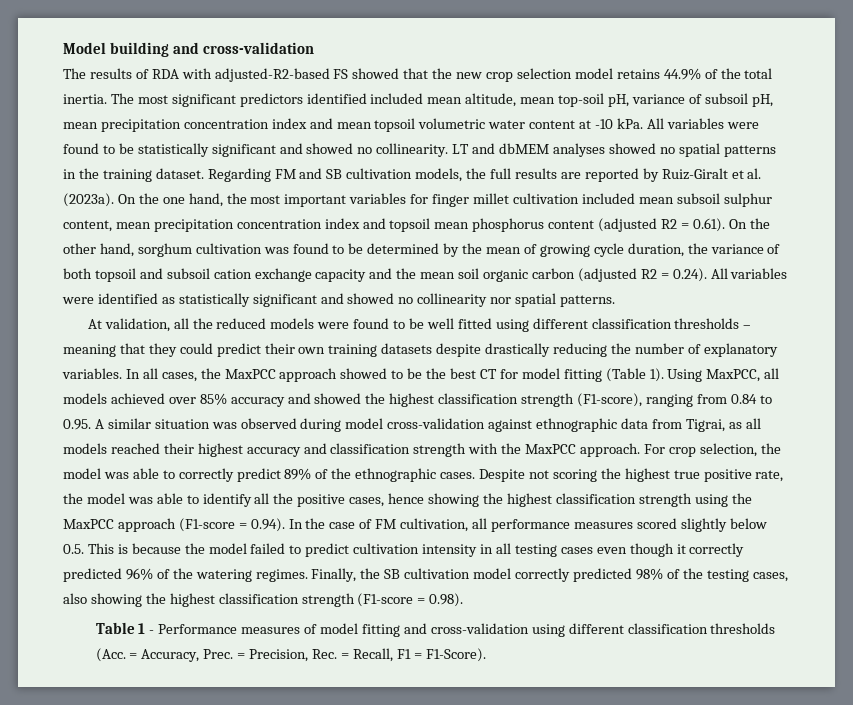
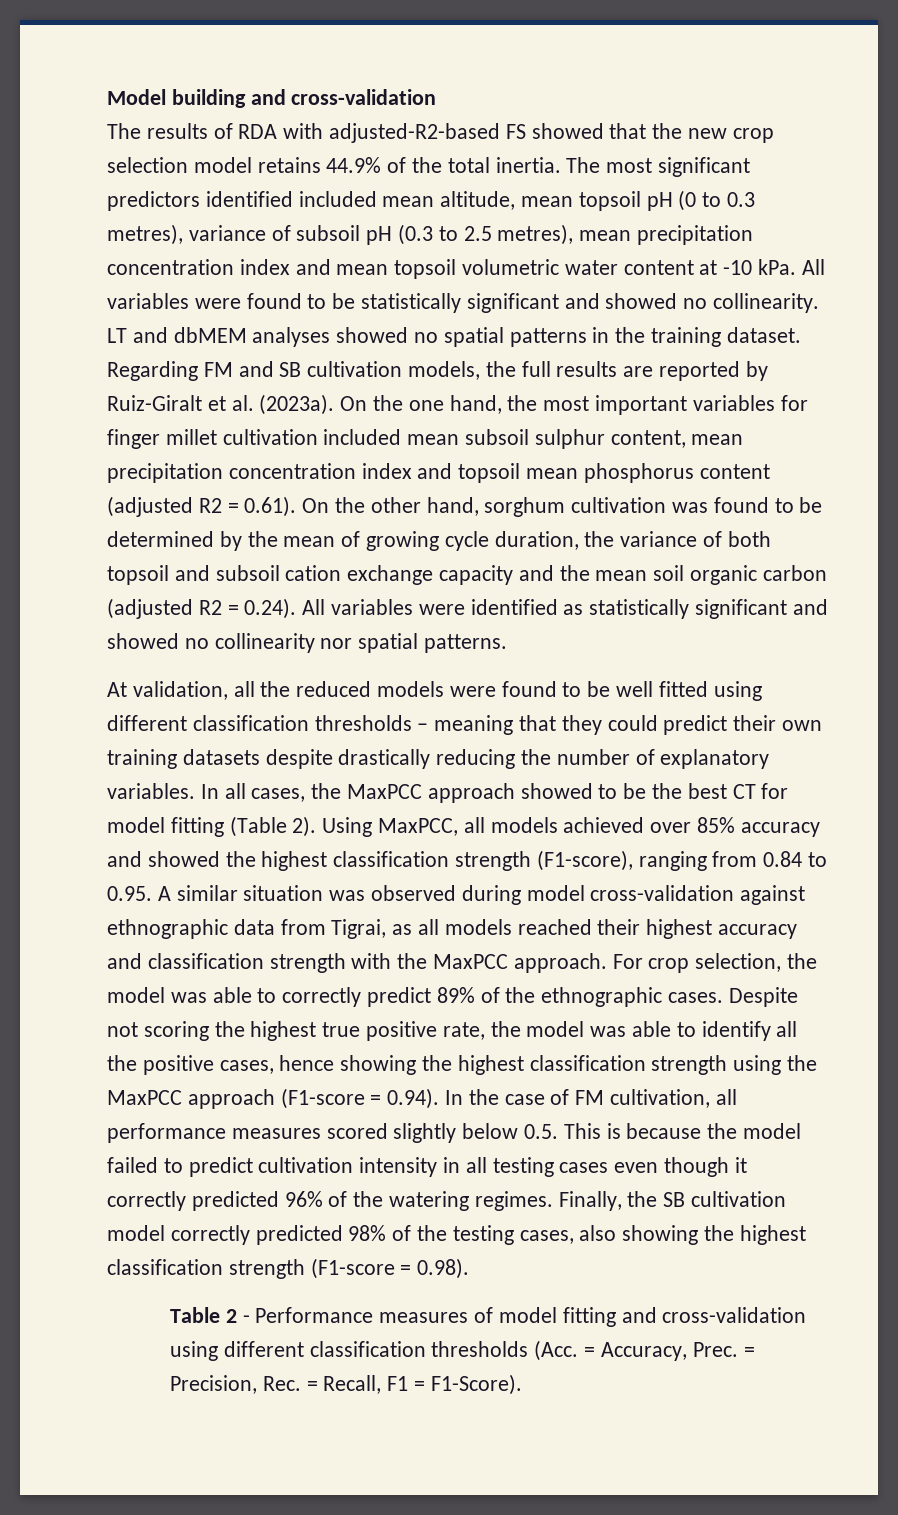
- The most significant predictors identified included mean altitude, mean top-soil pH, variance of subsoil pH, mean precipitation concentration index and mean topsoil volumetric water content at -10 kPa.
+ The most significant predictors identified included mean altitude, mean topsoil pH (0 to 0.3 metres), variance of subsoil pH (0.3 to 2.5 metres), mean precipitation concentration index and mean topsoil volumetric water content at -10 kPa.
- In all cases, the MaxPCC approach showed to be the best CT for model fitting (Table 1).
+ In all cases, the MaxPCC approach showed to be the best CT for model fitting (Table 2).
- Table 1 - Performance measures of model fitting and cross-validation using different classification thresholds (Acc. = Accuracy, Prec.
+ Table 2 - Performance measures of model fitting and cross-validation using different classification thresholds (Acc. = Accuracy, Prec.

